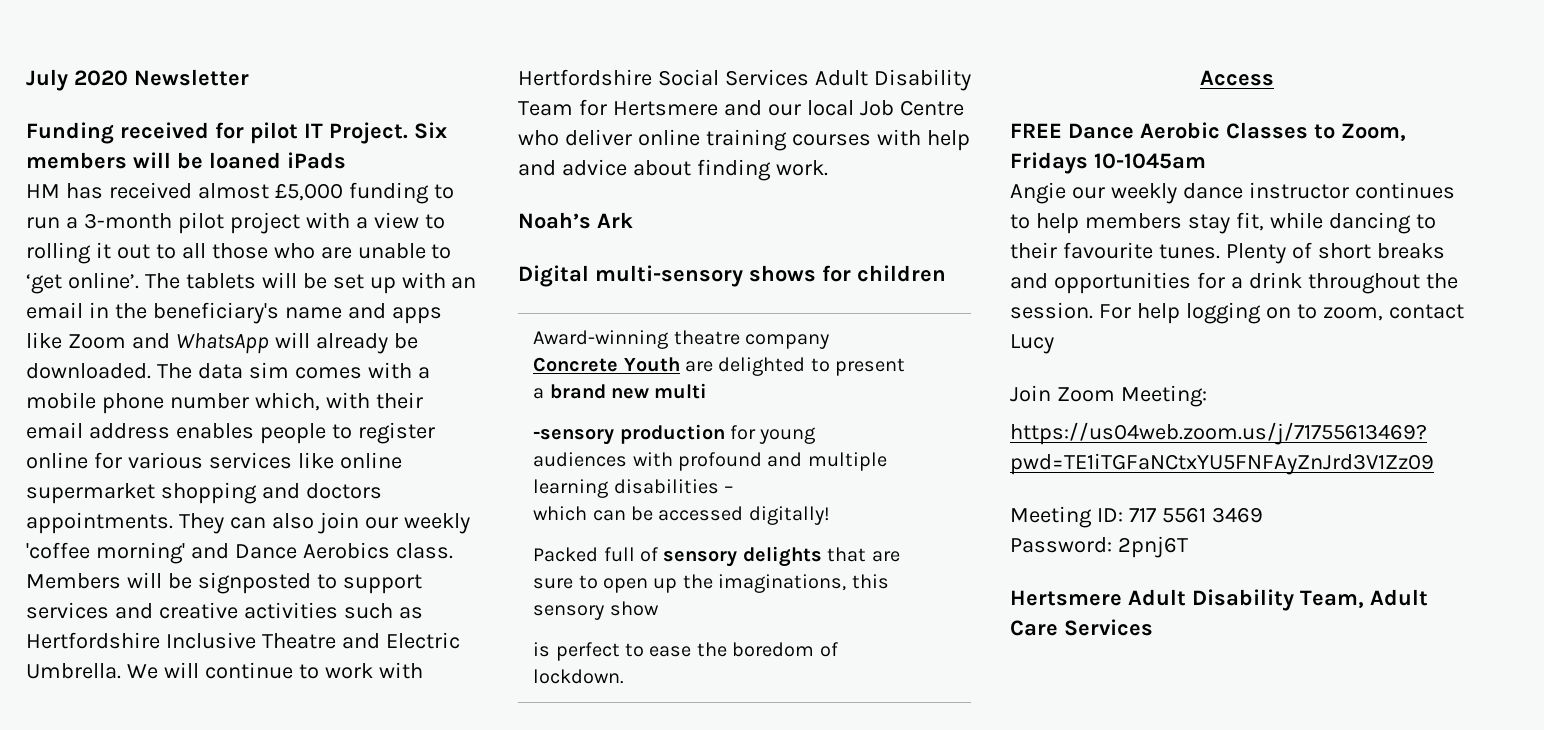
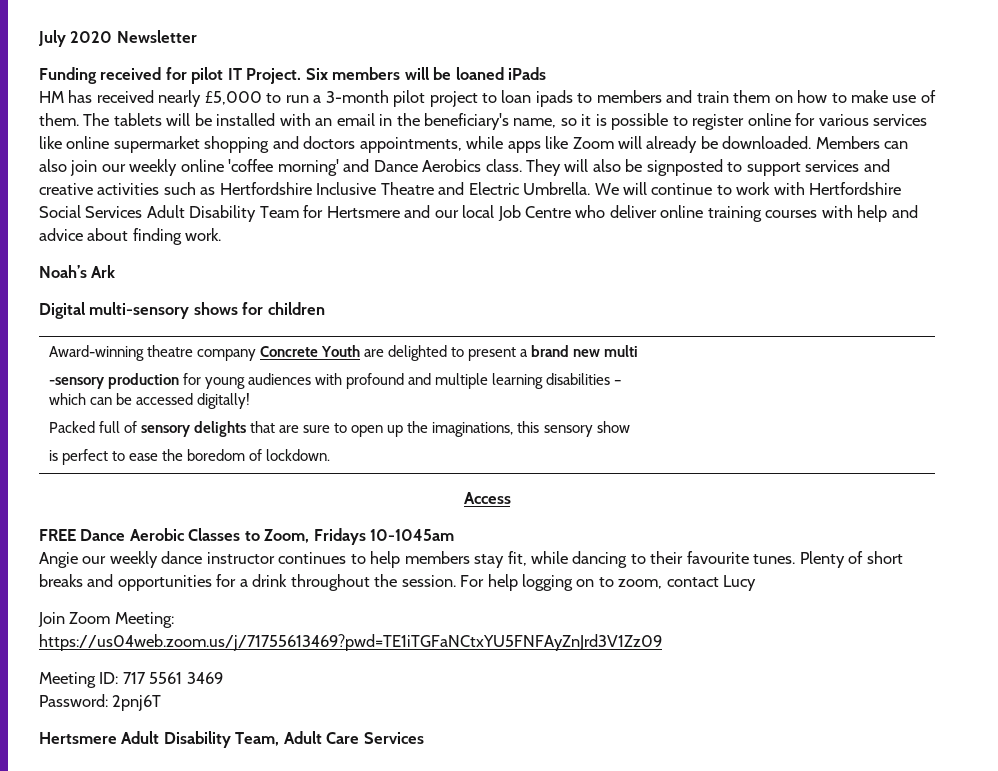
- HM has received almost £5,000 funding to run a 3-month pilot project with a view to rolling it out to all those who are unable to ‘get online’.
+ HM has received nearly £5,000 to run a 3-month pilot project to loan ipads to members and train them on how to make use of them.
- The tablets will be set up with an email in the beneficiary's name and apps like Zoom and WhatsApp will already be downloaded. The data sim comes with a mobile phone number which, with their email address enables people to register online for various services like online supermarket shopping and doctors appointments. They can also join our weekly 'coffee morning' and Dance Aerobics class.
+ The tablets will be installed with an email in the beneficiary's name, so it is possible to register online for various services like online supermarket shopping and doctors appointments, while apps like Zoom will already be downloaded. Members can also join our weekly online 'coffee morning' and Dance Aerobics class.
- Members will be signposted to support services and creative activities such as Hertfordshire Inclusive Theatre and Electric Umbrella.
+ They will also be signposted to support services and creative activities such as Hertfordshire Inclusive Theatre and Electric Umbrella.

